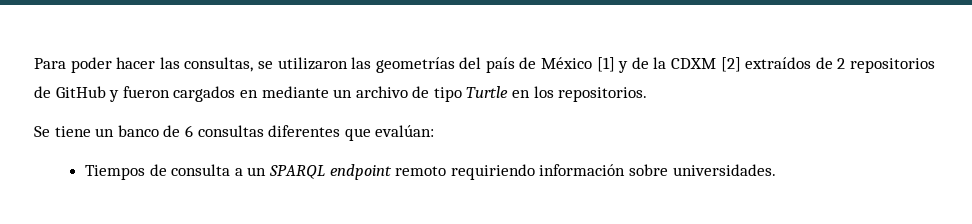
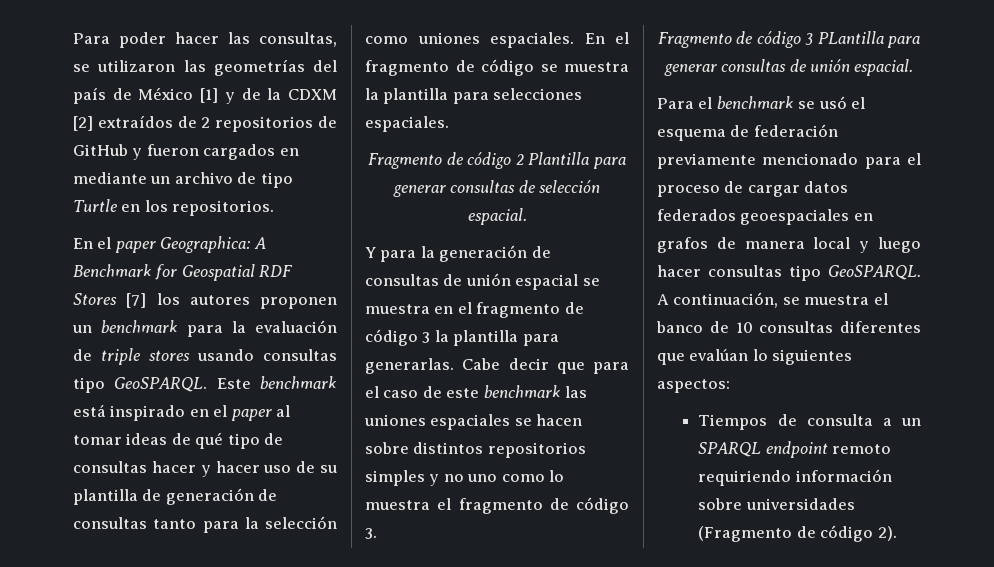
- Se tiene un banco de 6 consultas diferentes que evalúan:
+ En el paper Geographica: A Benchmark for Geospatial RDF Stores [7] los autores proponen un benchmark para la evaluación de triple stores usando consultas tipo GeoSPARQL. Este benchmark está inspirado en el paper al tomar ideas de qué tipo de consultas hacer y hacer uso de su plantilla de generación de consultas tanto para la selección como uniones espaciales. En el fragmento de código se muestra la plantilla para selecciones espaciales.
+ Fragmento de código 2 Plantilla para generar consultas de selección espacial.
+ Y para la generación de consultas de unión espacial se muestra en el fragmento de código 3 la plantilla para generarlas. Cabe decir que para el caso de este benchmark las uniones espaciales se hacen sobre distintos repositorios simples y no uno como lo muestra el fragmento de código 3.
+ Fragmento de código 3 PLantilla para generar consultas de unión espacial.
+ Para el benchmark se usó el esquema de federación previamente mencionado para el proceso de cargar datos federados geoespaciales en grafos de manera local y luego hacer consultas tipo GeoSPARQL. A continuación, se muestra el banco de 10 consultas diferentes que evalúan lo siguientes aspectos:
- Tiempos de consulta a un SPARQL endpoint remoto requiriendo información sobre universidades.
+ Tiempos de consulta a un SPARQL endpoint remoto requiriendo información sobre universidades (Fragmento de código 2).

